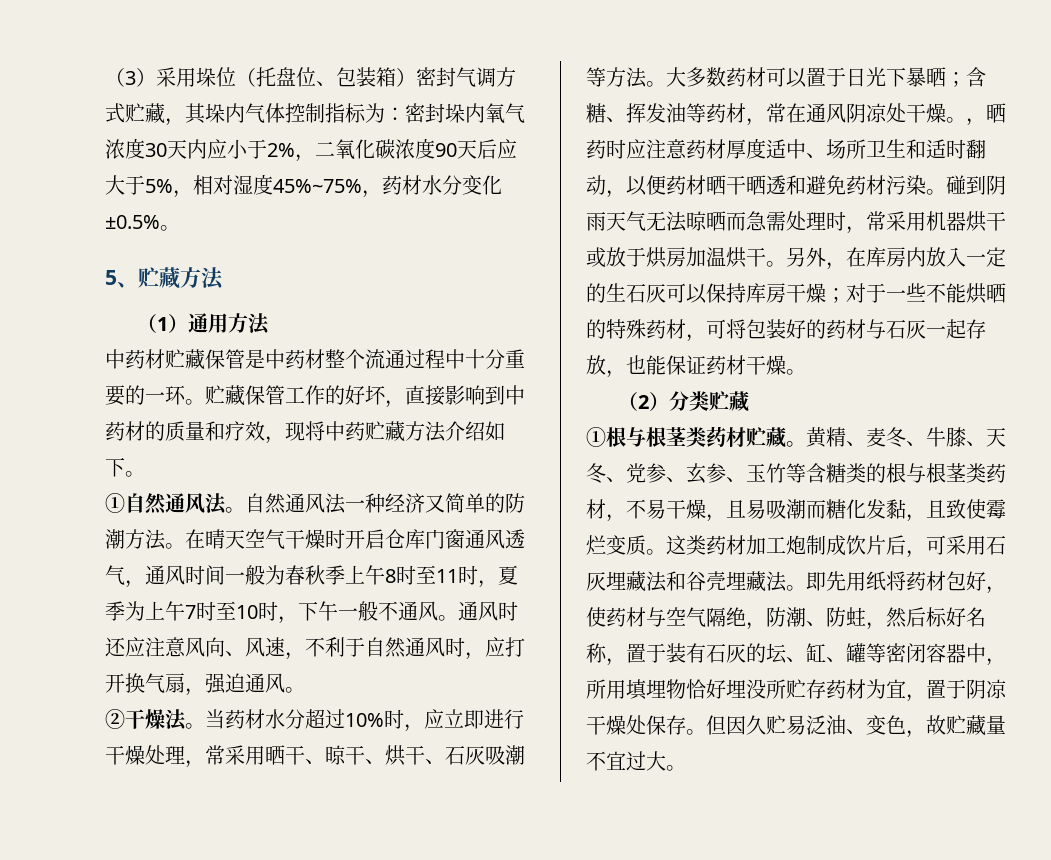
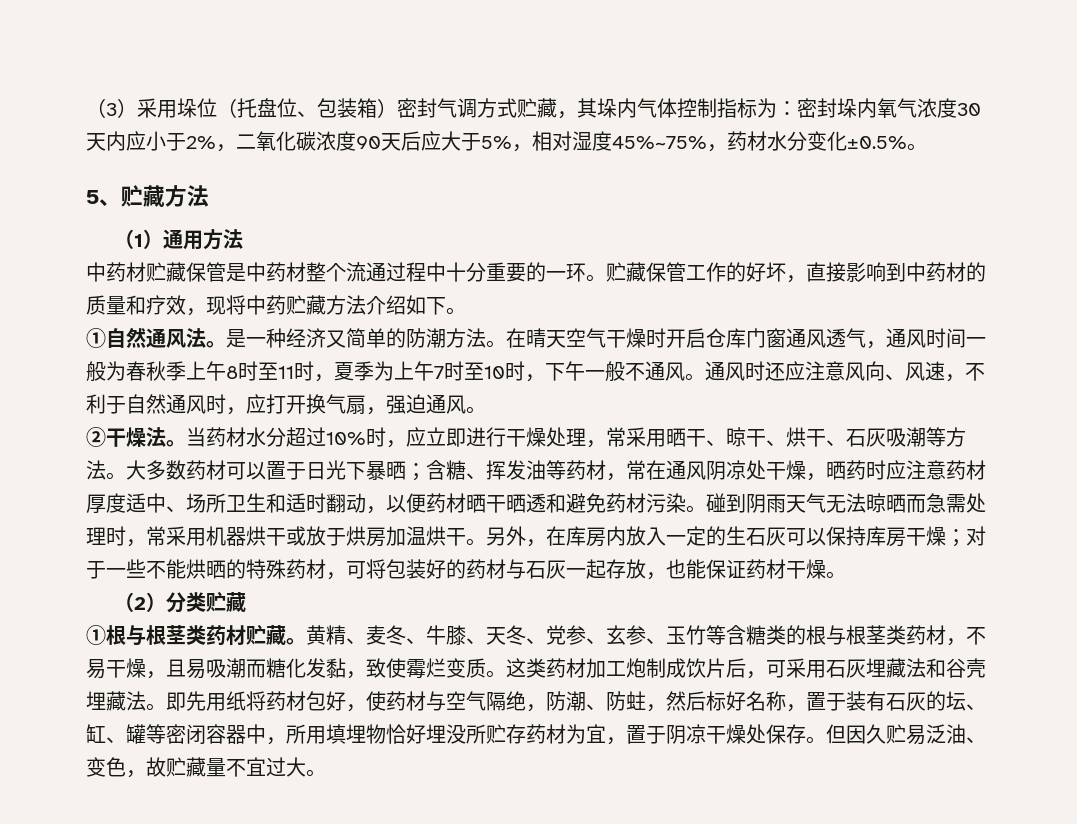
- 自然通风法一种经济又简单的防潮方法。
+ 是一种经济又简单的防潮方法。
- 大多数药材可以置于日光下暴晒；含糖、挥发油等药材，常在通风阴凉处干燥。，晒药时应注意药材厚度适中、场所卫生和适时翻动，以便药材晒干晒透和避免药材污染。
+ 大多数药材可以置于日光下暴晒；含糖、挥发油等药材，常在通风阴凉处干燥，晒药时应注意药材厚度适中、场所卫生和适时翻动，以便药材晒干晒透和避免药材污染。
- 黄精、麦冬、牛膝、天冬、党参、玄参、玉竹等含糖类的根与根茎类药材，不易干燥，且易吸潮而糖化发黏，且致使霉烂变质。
+ 黄精、麦冬、牛膝、天冬、党参、玄参、玉竹等含糖类的根与根茎类药材，不易干燥，且易吸潮而糖化发黏，致使霉烂变质。

